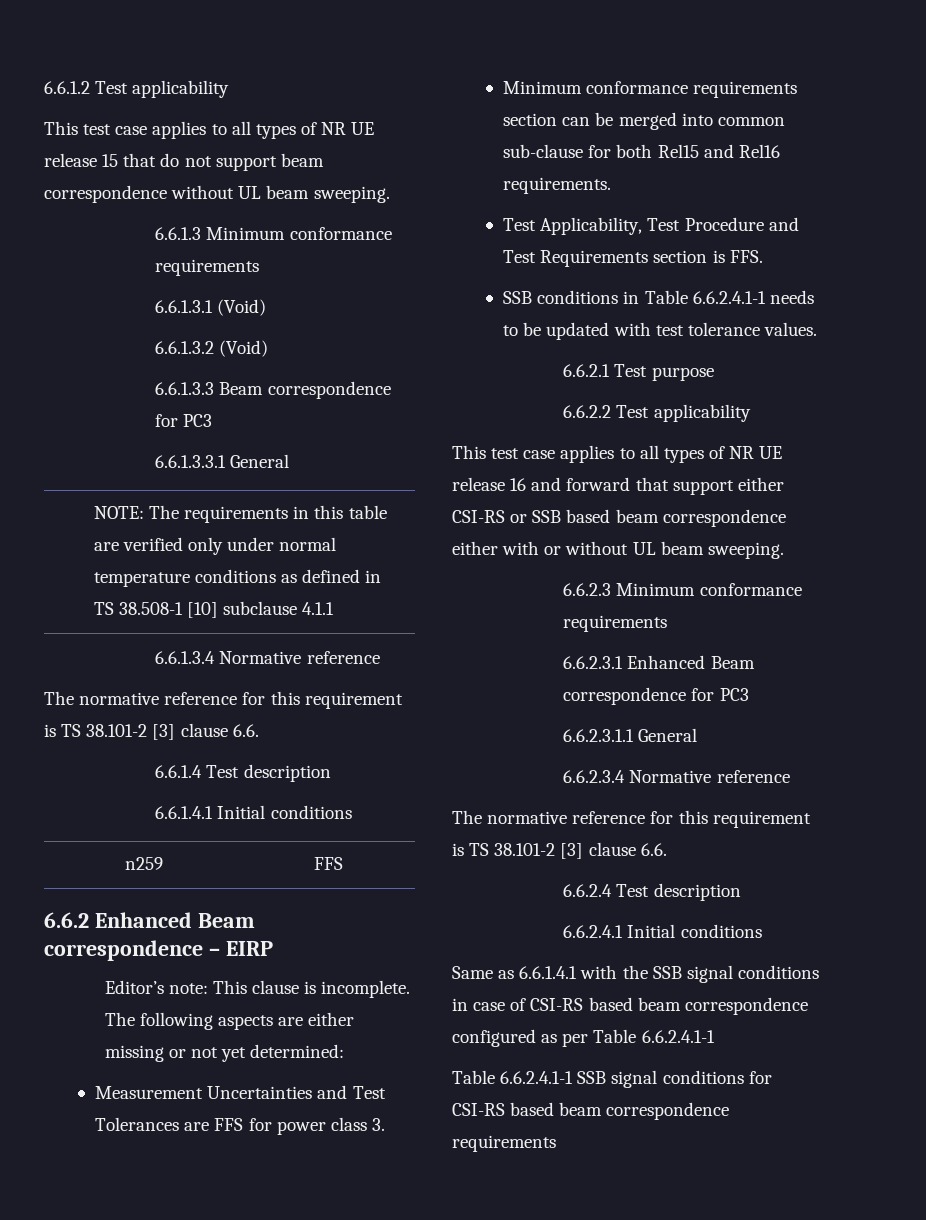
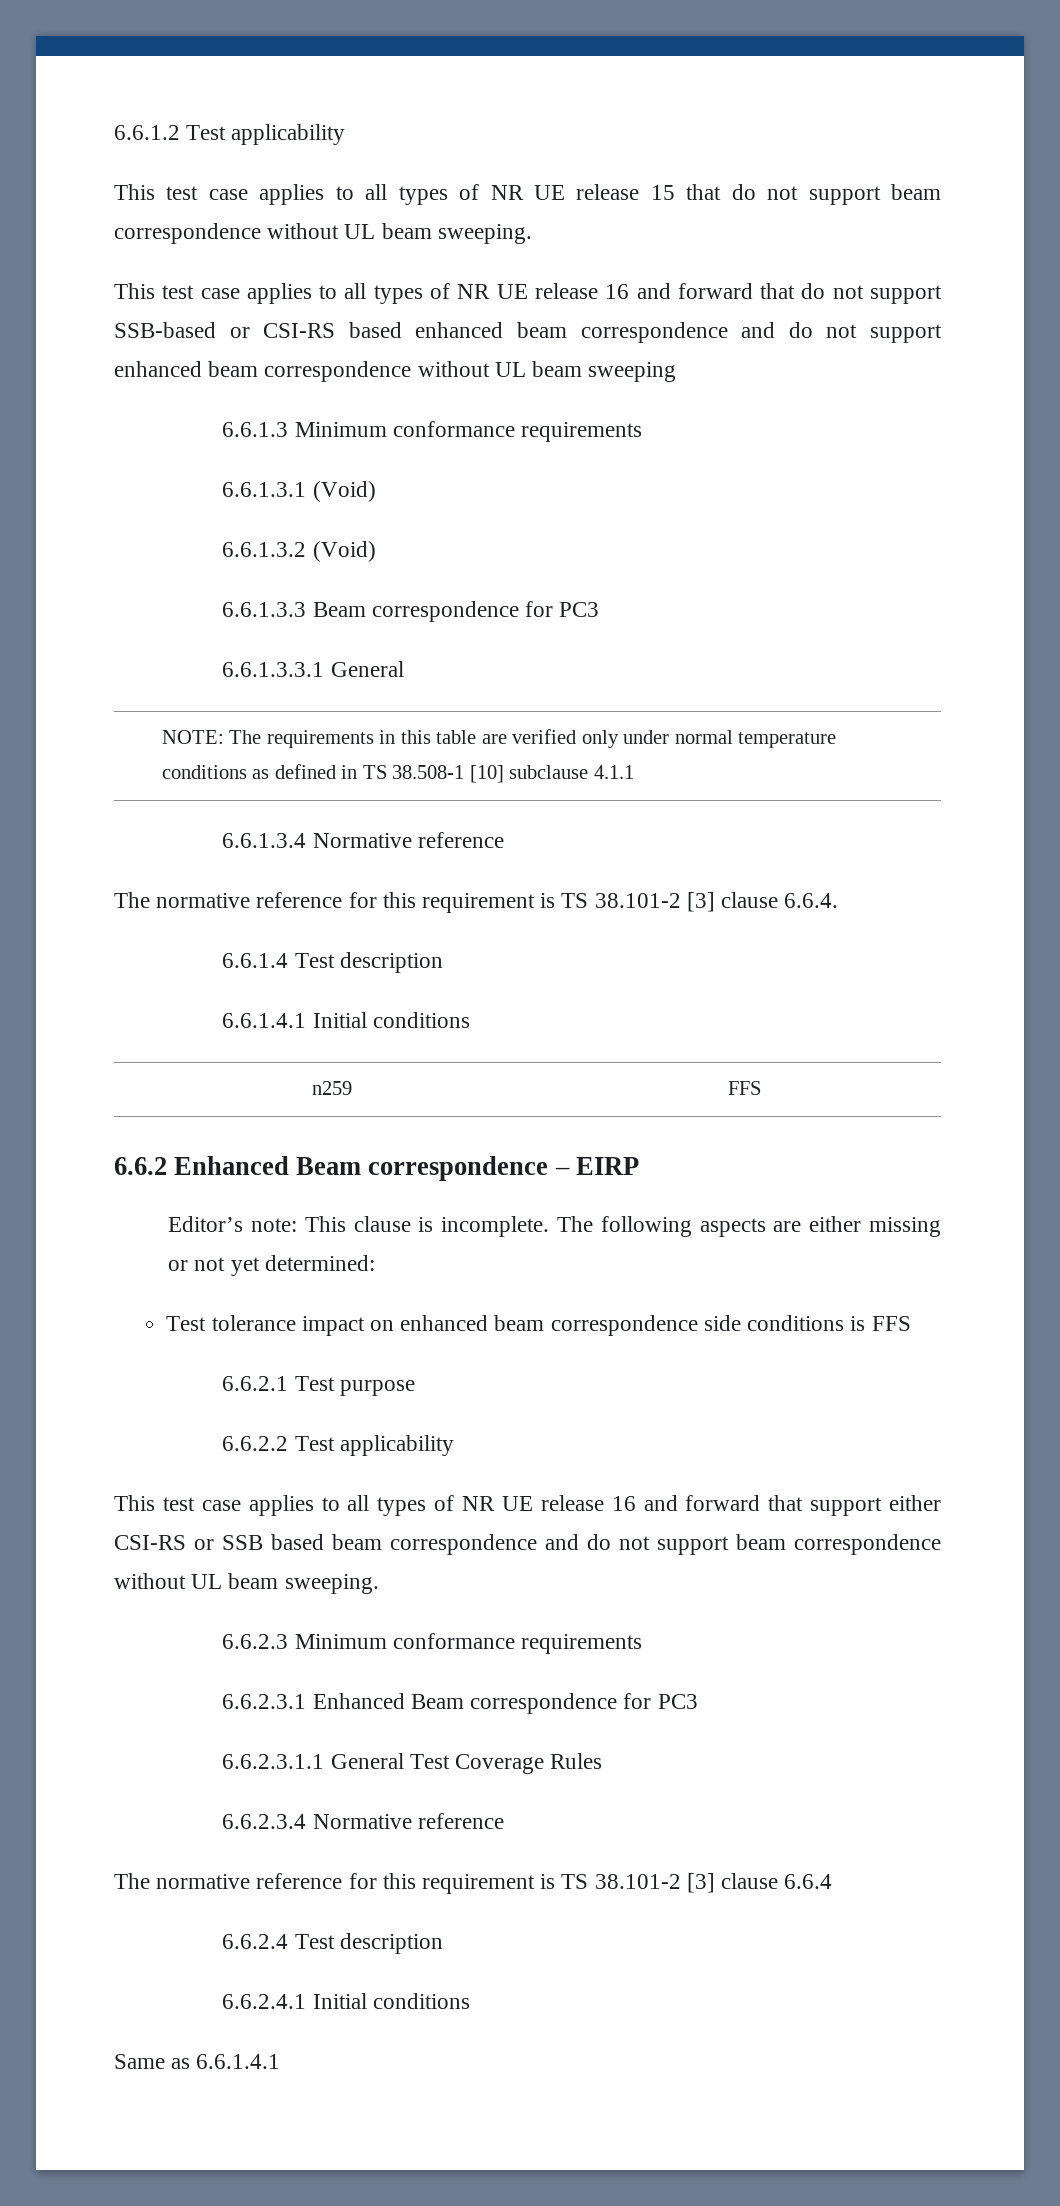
+ This test case applies to all types of NR UE release 16 and forward that do not support SSB-based or CSI-RS based enhanced beam correspondence and do not support enhanced beam correspondence without UL beam sweeping
  6.6.1.3.4 Normative reference
- The normative reference for this requirement is TS 38.101-2 [3] clause 6.6.
+ The normative reference for this requirement is TS 38.101-2 [3] clause 6.6.4.
- Measurement Uncertainties and Test Tolerances are FFS for power class 3.
- Minimum conformance requirements section can be merged into common sub-clause for both Rel15 and Rel16 requirements.
- Test Applicability, Test Procedure and Test Requirements section is FFS.
- SSB conditions in Table 6.6.2.4.1-1 needs to be updated with test tolerance values.
+ Test tolerance impact on enhanced beam correspondence side conditions is FFS
- This test case applies to all types of NR UE release 16 and forward that support either CSI-RS or SSB based beam correspondence either with or without UL beam sweeping.
+ This test case applies to all types of NR UE release 16 and forward that support either CSI-RS or SSB based beam correspondence and do not support beam correspondence without UL beam sweeping.
- 6.6.2.3.1.1 General
+ 6.6.2.3.1.1 General Test Coverage Rules
  6.6.2.3.4 Normative reference
- The normative reference for this requirement is TS 38.101-2 [3] clause 6.6.
+ The normative reference for this requirement is TS 38.101-2 [3] clause 6.6.4
- Same as 6.6.1.4.1 with the SSB signal conditions in case of CSI-RS based beam correspondence configured as per Table 6.6.2.4.1-1
- Table 6.6.2.4.1-1 SSB signal conditions for CSI-RS based beam correspondence requirements
+ Same as 6.6.1.4.1

